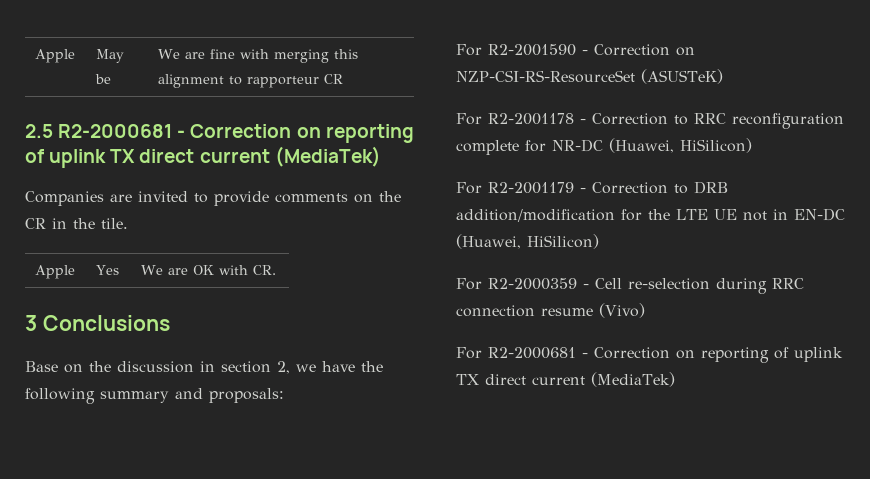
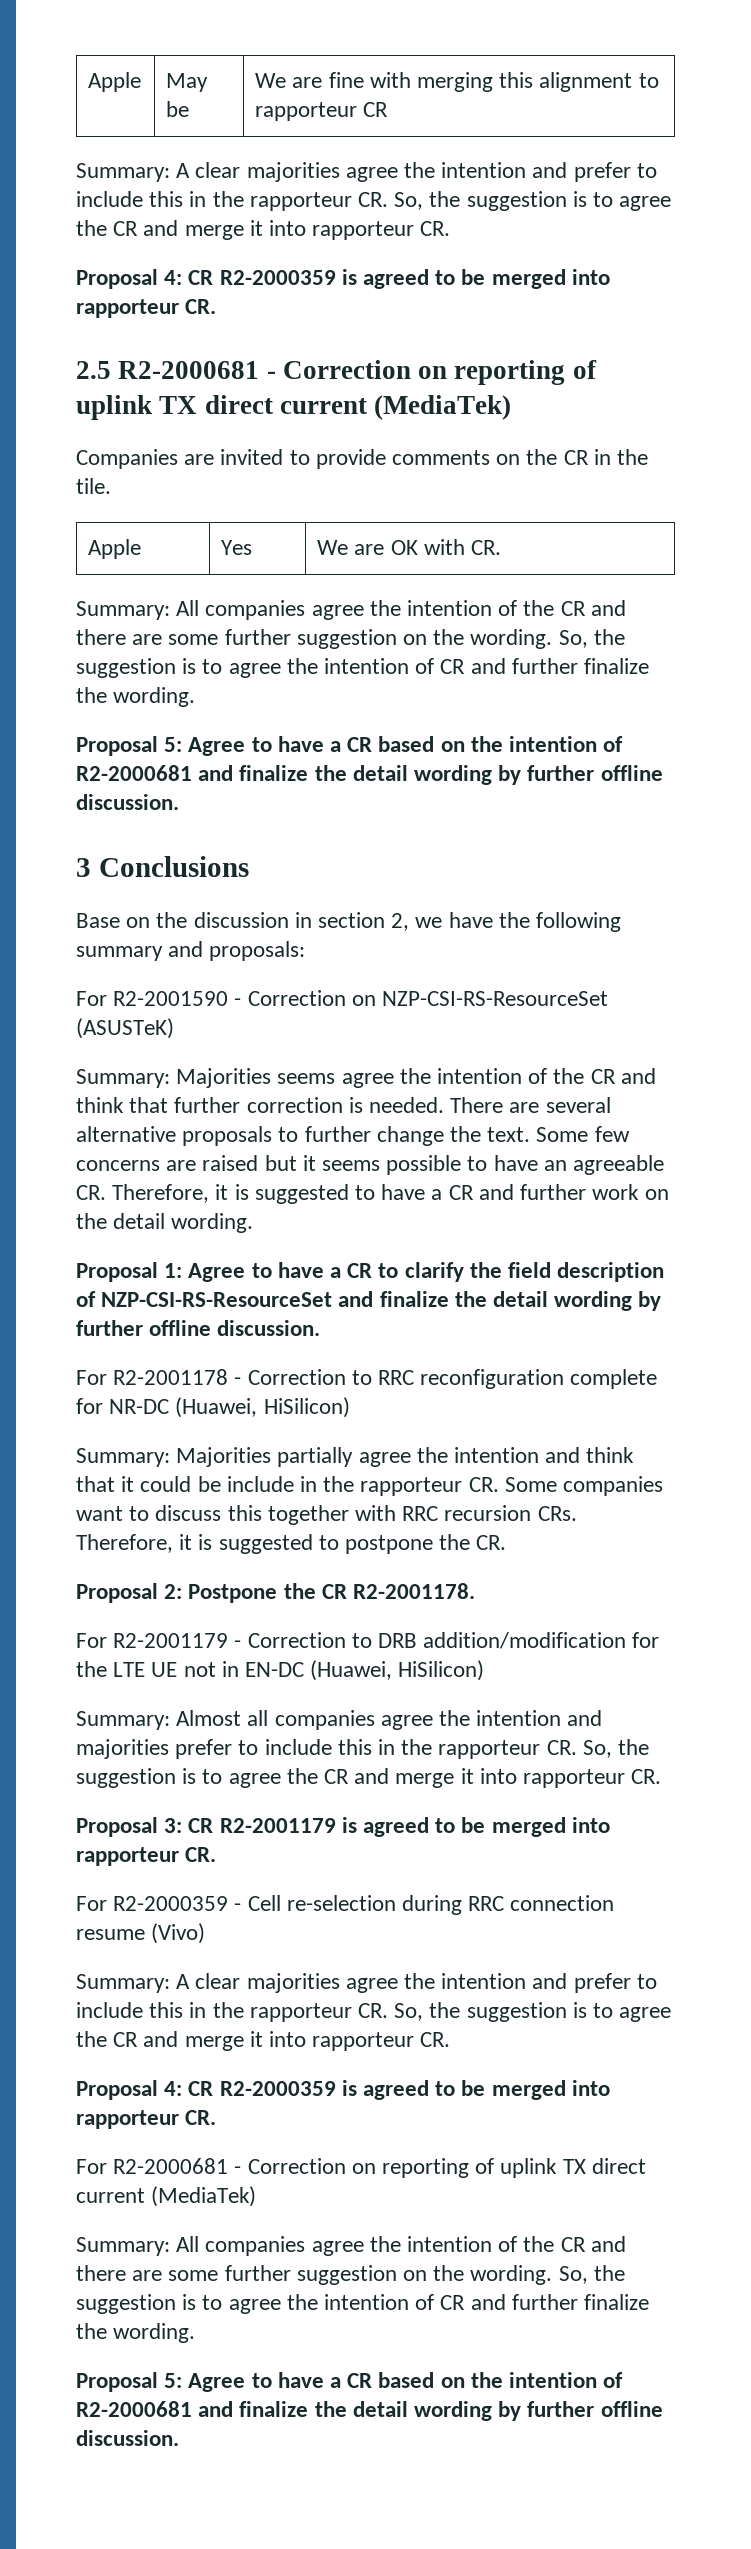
  Apple | May be | We are fine with merging this alignment to rapporteur CR
+ Summary: A clear majorities agree the intention and prefer to include this in the rapporteur CR. So, the suggestion is to agree the CR and merge it into rapporteur CR.
+ Proposal 4: CR R2-2000359 is agreed to be merged into rapporteur CR.
  Apple | Yes | We are OK with CR.
+ Summary: All companies agree the intention of the CR and there are some further suggestion on the wording. So, the suggestion is to agree the intention of CR and further finalize the wording.
+ Proposal 5: Agree to have a CR based on the intention of R2-2000681 and finalize the detail wording by further offline discussion.
+ Summary: Majorities seems agree the intention of the CR and think that further correction is needed. There are several alternative proposals to further change the text. Some few concerns are raised but it seems possible to have an agreeable CR. Therefore, it is suggested to have a CR and further work on the detail wording.
+ Proposal 1: Agree to have a CR to clarify the field description of NZP-CSI-RS-ResourceSet and finalize the detail wording by further offline discussion.
+ Summary: Majorities partially agree the intention and think that it could be include in the rapporteur CR. Some companies want to discuss this together with RRC recursion CRs. Therefore, it is suggested to postpone the CR.
+ Proposal 2: Postpone the CR R2-2001178.
+ Summary: Almost all companies agree the intention and majorities prefer to include this in the rapporteur CR. So, the suggestion is to agree the CR and merge it into rapporteur CR.
+ Proposal 3: CR R2-2001179 is agreed to be merged into rapporteur CR.
  For R2-2000359 - Cell re-selection during RRC connection resume (Vivo)
+ Summary: A clear majorities agree the intention and prefer to include this in the rapporteur CR. So, the suggestion is to agree the CR and merge it into rapporteur CR.
+ Proposal 4: CR R2-2000359 is agreed to be merged into rapporteur CR.
  For R2-2000681 - Correction on reporting of uplink TX direct current (MediaTek)
+ Summary: All companies agree the intention of the CR and there are some further suggestion on the wording. So, the suggestion is to agree the intention of CR and further finalize the wording.
+ Proposal 5: Agree to have a CR based on the intention of R2-2000681 and finalize the detail wording by further offline discussion.

